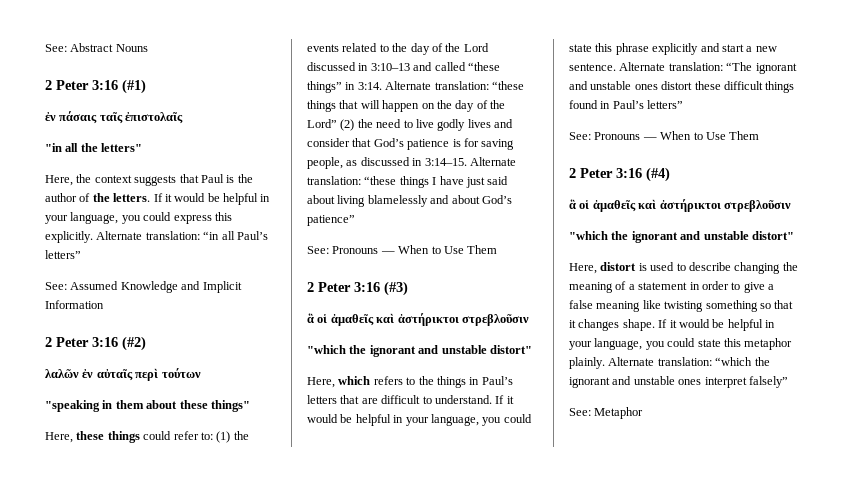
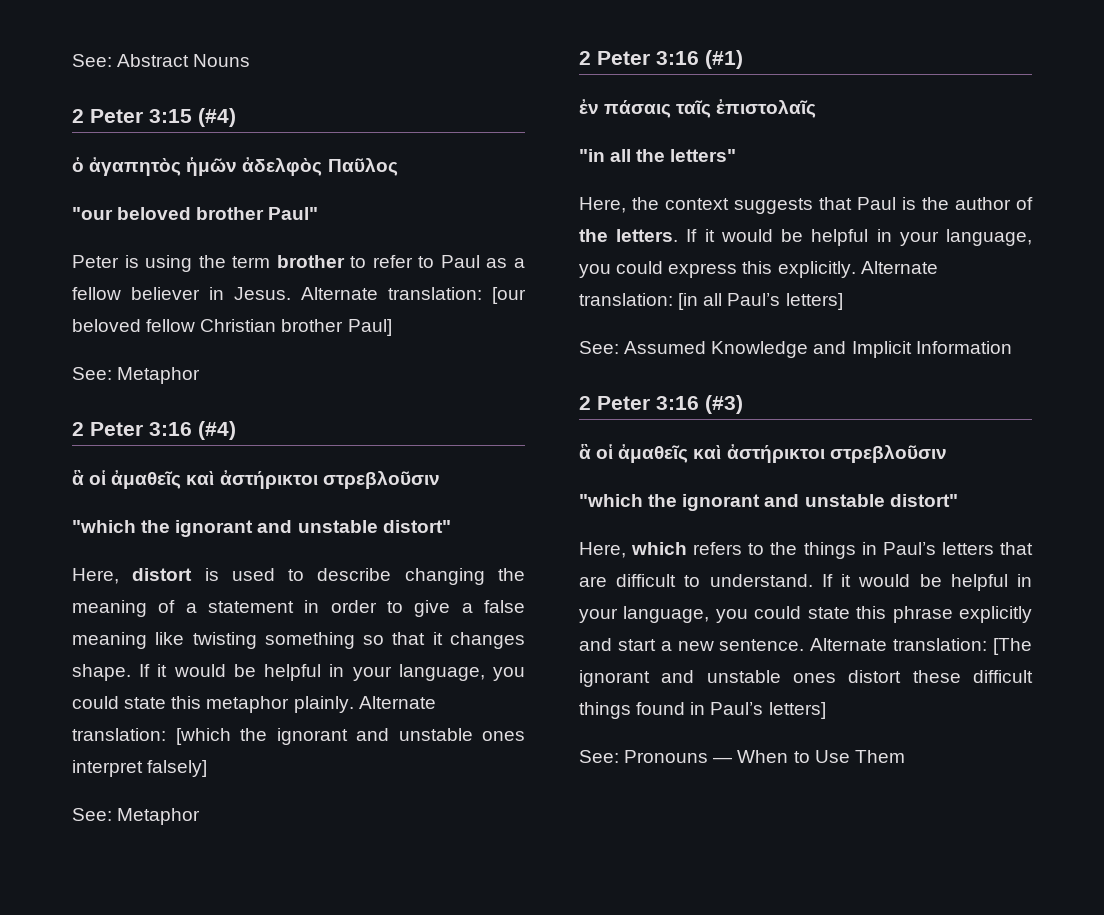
- 2 Peter 3:16 (#1)
- ἐν πάσαις ταῖς ἐπιστολαῖς
- "in all the letters"
- Here, the context suggests that Paul is the author of the letters. If it would be helpful in your language, you could express this explicitly. Alternate translation: “in all Paul’s letters”
- See: Assumed Knowledge and Implicit Information
- 2 Peter 3:16 (#2)
- λαλῶν ἐν αὐταῖς περὶ τούτων
- "speaking in them about these things"
- Here, these things could refer to: (1) the events related to the day of the Lord discussed in 3:10–13 and called “these things” in 3:14. Alternate translation: “these things that will happen on the day of the Lord” (2) the need to live godly lives and consider that God’s patience is for saving people, as discussed in 3:14–15. Alternate translation: “these things I have just said about living blamelessly and about God’s patience”
- See: Pronouns — When to Use Them
- 2 Peter 3:16 (#3)
- ἃ οἱ ἀμαθεῖς καὶ ἀστήρικτοι στρεβλοῦσιν
- "which the ignorant and unstable distort"
- Here, which refers to the things in Paul’s letters that are difficult to understand. If it would be helpful in your language, you could state this phrase explicitly and start a new sentence. Alternate translation: “The ignorant and unstable ones distort these difficult things found in Paul’s letters”
- See: Pronouns — When to Use Them
+ 2 Peter 3:15 (#4)
+ ὁ ἀγαπητὸς ἡμῶν ἀδελφὸς Παῦλος
+ "our beloved brother Paul"
+ Peter is using the term brother to refer to Paul as a fellow believer in Jesus. Alternate translation: [our beloved fellow Christian brother Paul]
+ See: Metaphor
- Alternate translation: “which the ignorant and unstable ones interpret falsely”
+ Alternate translation: [which the ignorant and unstable ones interpret falsely]
  See: Metaphor
+ 2 Peter 3:16 (#1)
+ ἐν πάσαις ταῖς ἐπιστολαῖς
+ "in all the letters"
+ Here, the context suggests that Paul is the author of the letters. If it would be helpful in your language, you could express this explicitly. Alternate translation: [in all Paul’s letters]
+ See: Assumed Knowledge and Implicit Information
+ 2 Peter 3:16 (#3)
+ ἃ οἱ ἀμαθεῖς καὶ ἀστήρικτοι στρεβλοῦσιν
+ "which the ignorant and unstable distort"
+ Here, which refers to the things in Paul’s letters that are difficult to understand. If it would be helpful in your language, you could state this phrase explicitly and start a new sentence. Alternate translation: [The ignorant and unstable ones distort these difficult things found in Paul’s letters]
+ See: Pronouns — When to Use Them

